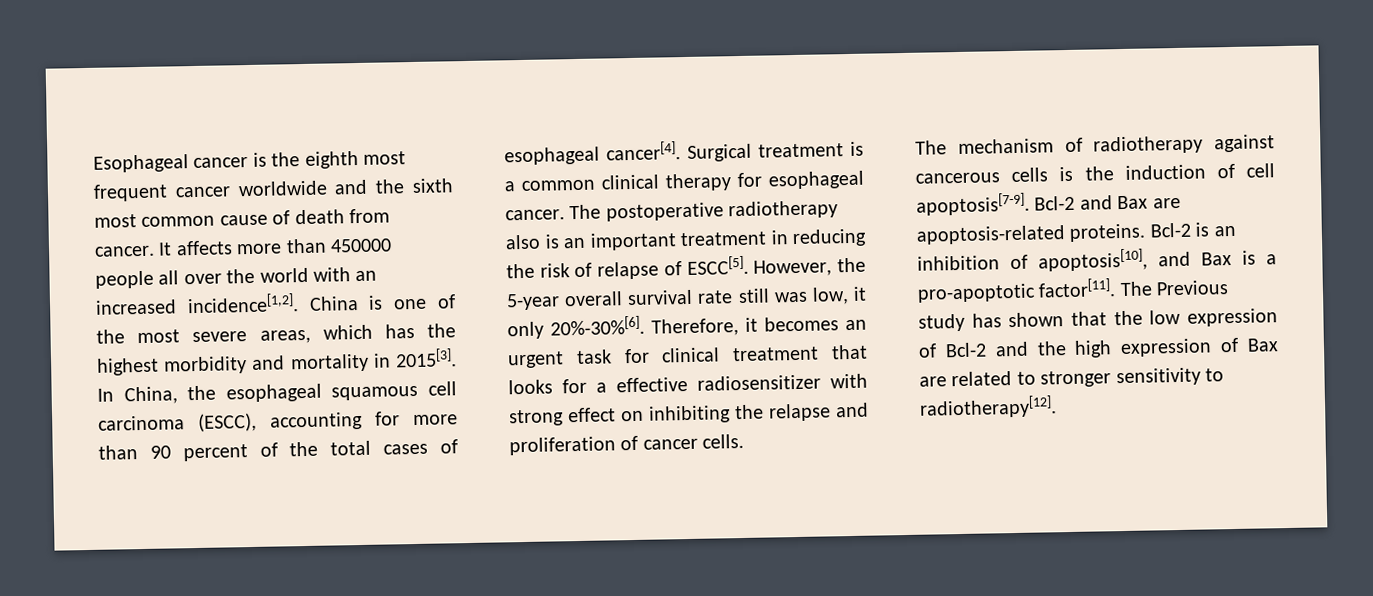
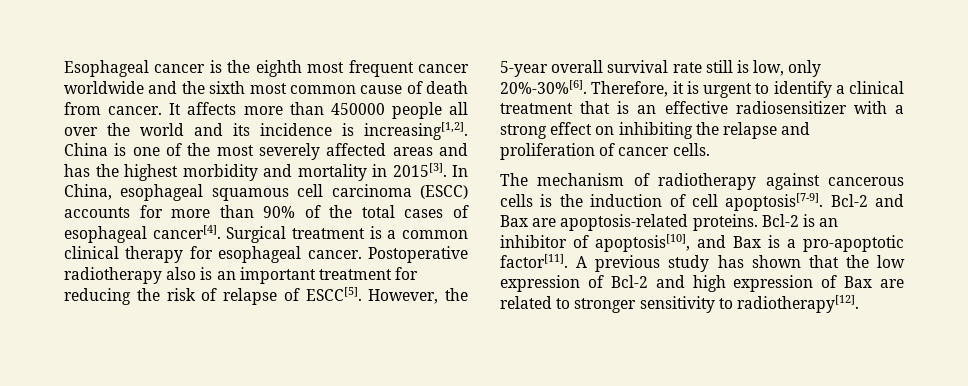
- It affects more than 450000 people all over the world with an increased incidence[1,2].
+ It affects more than 450000 people all over the world and its incidence is increasing[1,2].
- China is one of the most severe areas, which has the highest morbidity and mortality in 2015[3].
+ China is one of the most severely affected areas and has the highest morbidity and mortality in 2015[3].
- In China, the esophageal squamous cell carcinoma (ESCC), accounting for more than 90 percent of the total cases of esophageal cancer[4].
+ In China, esophageal squamous cell carcinoma (ESCC) accounts for more than 90% of the total cases of esophageal cancer[4].
- The postoperative radiotherapy also is an important treatment in reducing the risk of relapse of ESCC[5].
+ Postoperative radiotherapy also is an important treatment for reducing the risk of relapse of ESCC[5].
- However, the 5-year overall survival rate still was low, it only 20%-30%[6].
+ However, the 5-year overall survival rate still is low, only 20%-30%[6].
- Therefore, it becomes an urgent task for clinical treatment that looks for a effective radiosensitizer with strong effect on inhibiting the relapse and proliferation of cancer cells.
+ Therefore, it is urgent to identify a clinical treatment that is an effective radiosensitizer with a strong effect on inhibiting the relapse and proliferation of cancer cells.
- Bcl-2 is an inhibition of apoptosis[10], and Bax is a pro-apoptotic factor[11].
+ Bcl-2 is an inhibitor of apoptosis[10], and Bax is a pro-apoptotic factor[11].
- The Previous study has shown that the low expression of Bcl-2 and the high expression of Bax are related to stronger sensitivity to radiotherapy[12].
+ A previous study has shown that the low expression of Bcl-2 and high expression of Bax are related to stronger sensitivity to radiotherapy[12].

